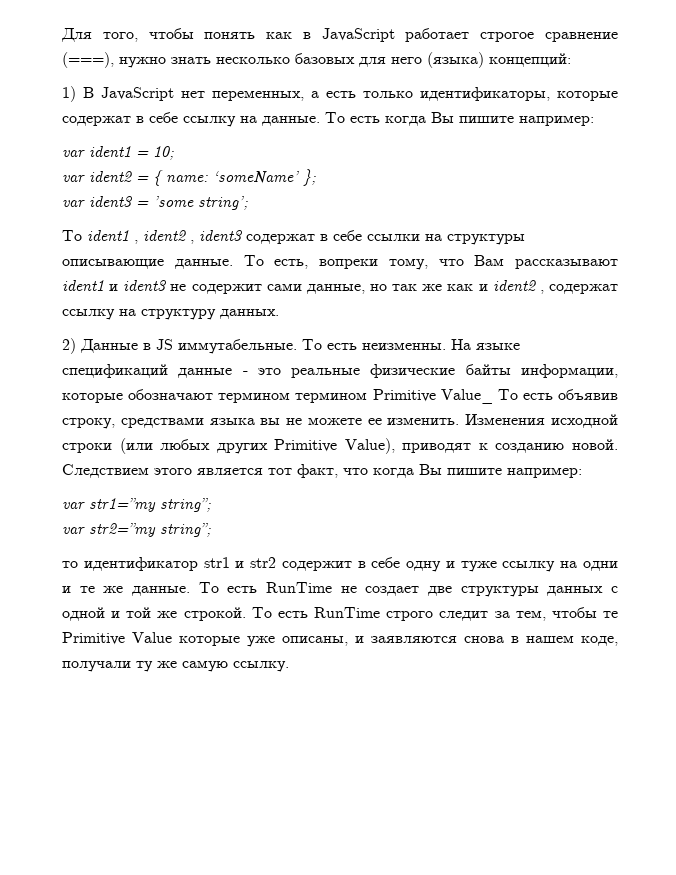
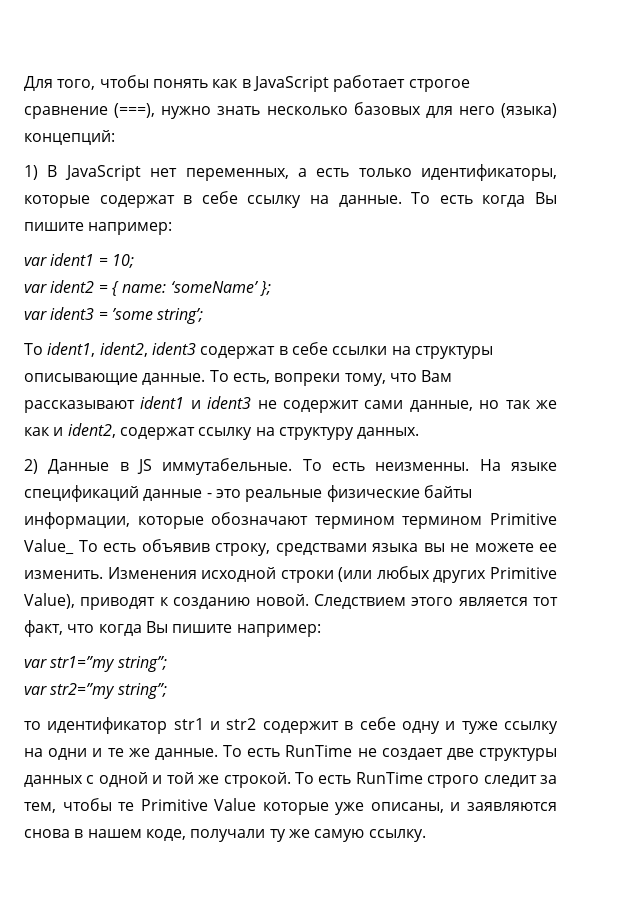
- То ident1 , ident2 , ident3 содержат в себе ссылки на структуры описывающие данные.
+ То ident1, ident2, ident3 содержат в себе ссылки на структуры описывающие данные.
- То есть, вопреки тому, что Вам рассказывают ident1 и ident3 не содержит сами данные, но так же как и ident2 , содержат ссылку на структуру данных.
+ То есть, вопреки тому, что Вам рассказывают ident1 и ident3 не содержит сами данные, но так же как и ident2, содержат ссылку на структуру данных.

